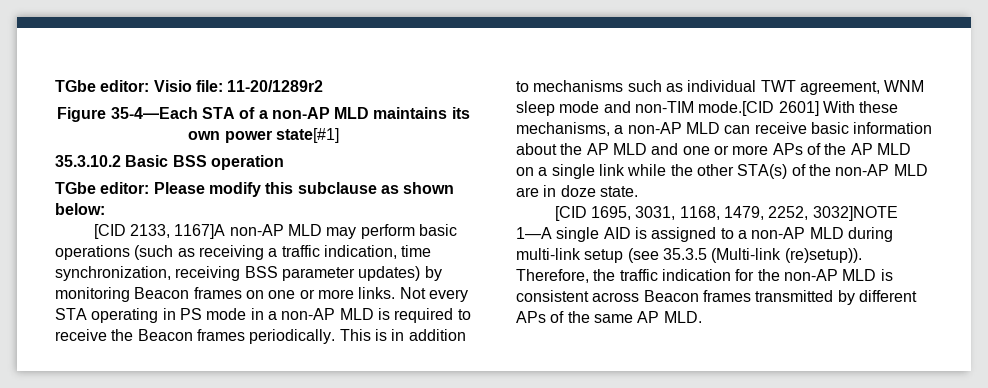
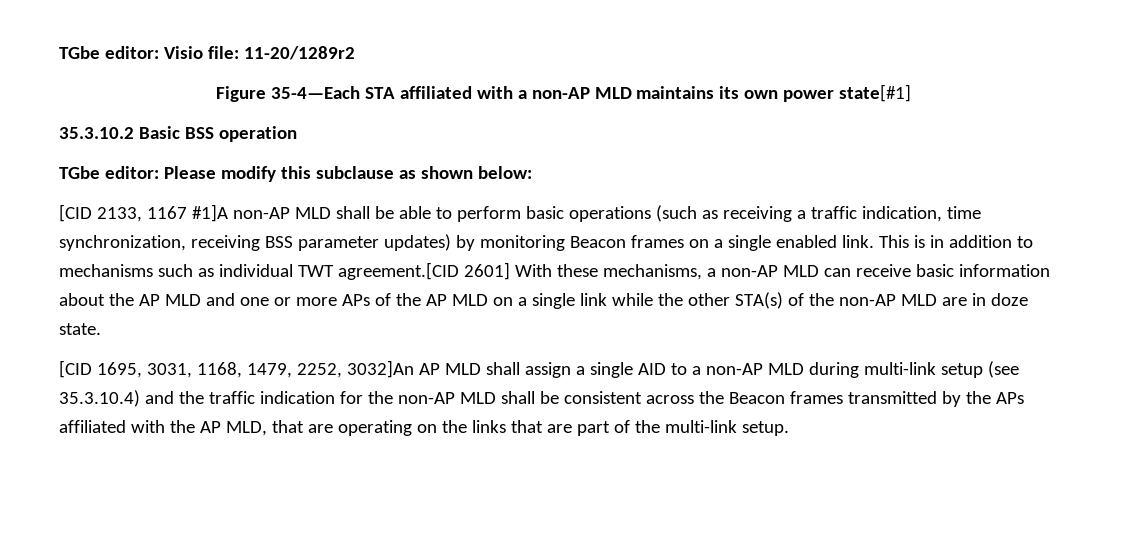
- Figure 35-4—Each STA of a non-AP MLD maintains its own power state[#1]
+ Figure 35-4—Each STA affiliated with a non-AP MLD maintains its own power state[#1]
- [CID 2133, 1167]A non-AP MLD may perform basic operations (such as receiving a traffic indication, time synchronization, receiving BSS parameter updates) by monitoring Beacon frames on one or more links. Not every STA operating in PS mode in a non-AP MLD is required to receive the Beacon frames periodically.
+ [CID 2133, 1167 #1]A non-AP MLD shall be able to perform basic operations (such as receiving a traffic indication, time synchronization, receiving BSS parameter updates) by monitoring Beacon frames on a single enabled link.
- This is in addition to mechanisms such as individual TWT agreement, WNM sleep mode and non-TIM mode.[CID 2601] With these mechanisms, a non-AP MLD can receive basic information about the AP MLD and one or more APs of the AP MLD on a single link while the other STA(s) of the non-AP MLD are in doze state.
+ This is in addition to mechanisms such as individual TWT agreement.[CID 2601] With these mechanisms, a non-AP MLD can receive basic information about the AP MLD and one or more APs of the AP MLD on a single link while the other STA(s) of the non-AP MLD are in doze state.
- [CID 1695, 3031, 1168, 1479, 2252, 3032]NOTE 1—A single AID is assigned to a non-AP MLD during multi-link setup (see 35.3.5 (Multi-link (re)setup)). Therefore, the traffic indication for the non-AP MLD is consistent across Beacon frames transmitted by different APs of the same AP MLD.
+ [CID 1695, 3031, 1168, 1479, 2252, 3032]An AP MLD shall assign a single AID to a non-AP MLD during multi-link setup (see 35.3.10.4) and the traffic indication for the non-AP MLD shall be consistent across the Beacon frames transmitted by the APs affiliated with the AP MLD, that are operating on the links that are part of the multi-link setup.

